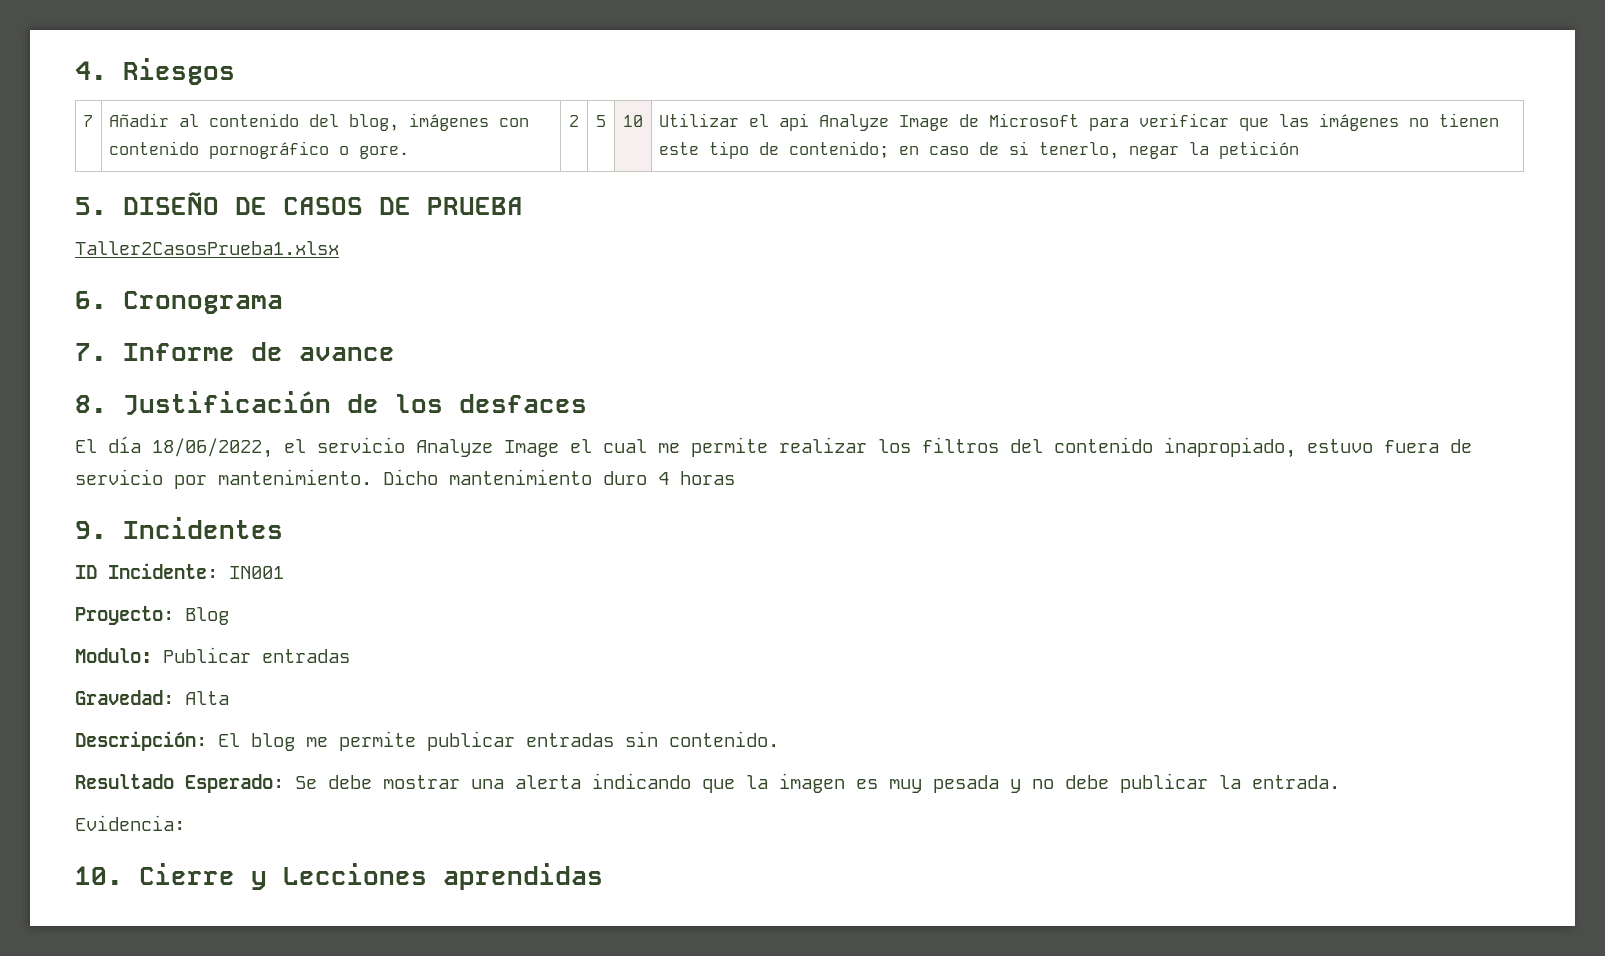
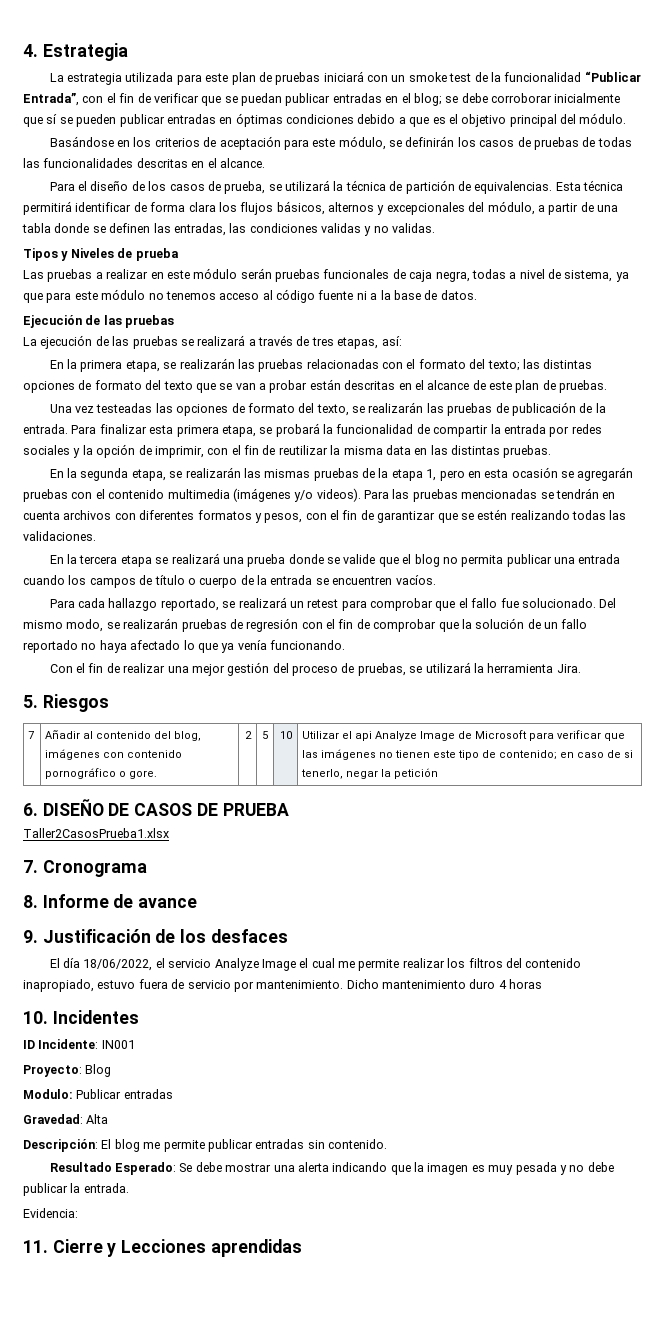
- 4. Riesgos
+ 4. Estrategia
+ La estrategia utilizada para este plan de pruebas iniciará con un smoke test de la funcionalidad “Publicar Entrada”, con el fin de verificar que se puedan publicar entradas en el blog; se debe corroborar inicialmente que sí se pueden publicar entradas en óptimas condiciones debido a que es el objetivo principal del módulo.
+ Basándose en los criterios de aceptación para este módulo, se definirán los casos de pruebas de todas las funcionalidades descritas en el alcance.
+ Para el diseño de los casos de prueba, se utilizará la técnica de partición de equivalencias. Esta técnica permitirá identificar de forma clara los flujos básicos, alternos y excepcionales del módulo, a partir de una tabla donde se definen las entradas, las condiciones validas y no validas.
+ Tipos y Niveles de prueba
+ Las pruebas a realizar en este módulo serán pruebas funcionales de caja negra, todas a nivel de sistema, ya que para este módulo no tenemos acceso al código fuente ni a la base de datos.
+ Ejecución de las pruebas
+ La ejecución de las pruebas se realizará a través de tres etapas, así:
+ En la primera etapa, se realizarán las pruebas relacionadas con el formato del texto; las distintas opciones de formato del texto que se van a probar están descritas en el alcance de este plan de pruebas.
+ Una vez testeadas las opciones de formato del texto, se realizarán las pruebas de publicación de la entrada. Para finalizar esta primera etapa, se probará la funcionalidad de compartir la entrada por redes sociales y la opción de imprimir, con el fin de reutilizar la misma data en las distintas pruebas.
+ En la segunda etapa, se realizarán las mismas pruebas de la etapa 1, pero en esta ocasión se agregarán pruebas con el contenido multimedia (imágenes y/o videos). Para las pruebas mencionadas se tendrán en cuenta archivos con diferentes formatos y pesos, con el fin de garantizar que se estén realizando todas las validaciones.
+ En la tercera etapa se realizará una prueba donde se valide que el blog no permita publicar una entrada cuando los campos de título o cuerpo de la entrada se encuentren vacíos.
+ Para cada hallazgo reportado, se realizará un retest para comprobar que el fallo fue solucionado. Del mismo modo, se realizarán pruebas de regresión con el fin de comprobar que la solución de un fallo reportado no haya afectado lo que ya venía funcionando.
+ Con el fin de realizar una mejor gestión del proceso de pruebas, se utilizará la herramienta Jira.
+ 5. Riesgos
- 5. DISEÑO DE CASOS DE PRUEBA
+ 6. DISEÑO DE CASOS DE PRUEBA
- 6. Cronograma
+ 7. Cronograma
- 7. Informe de avance
+ 8. Informe de avance
- 8. Justificación de los desfaces
+ 9. Justificación de los desfaces
- 9. Incidentes
+ 10. Incidentes
- 10. Cierre y Lecciones aprendidas
+ 11. Cierre y Lecciones aprendidas

